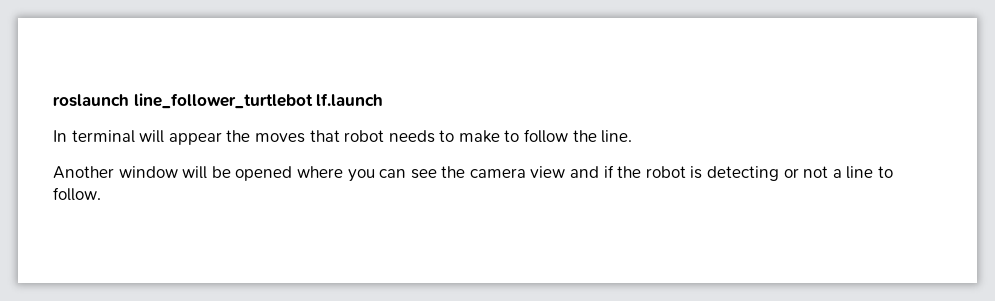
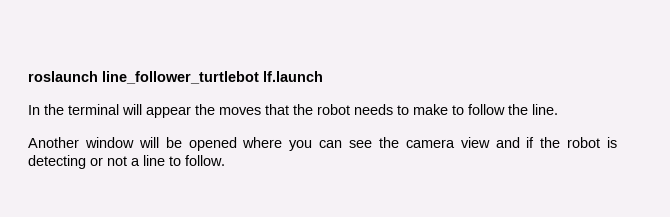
- In terminal will appear the moves that robot needs to make to follow the line.
+ In the terminal will appear the moves that the robot needs to make to follow the line.

